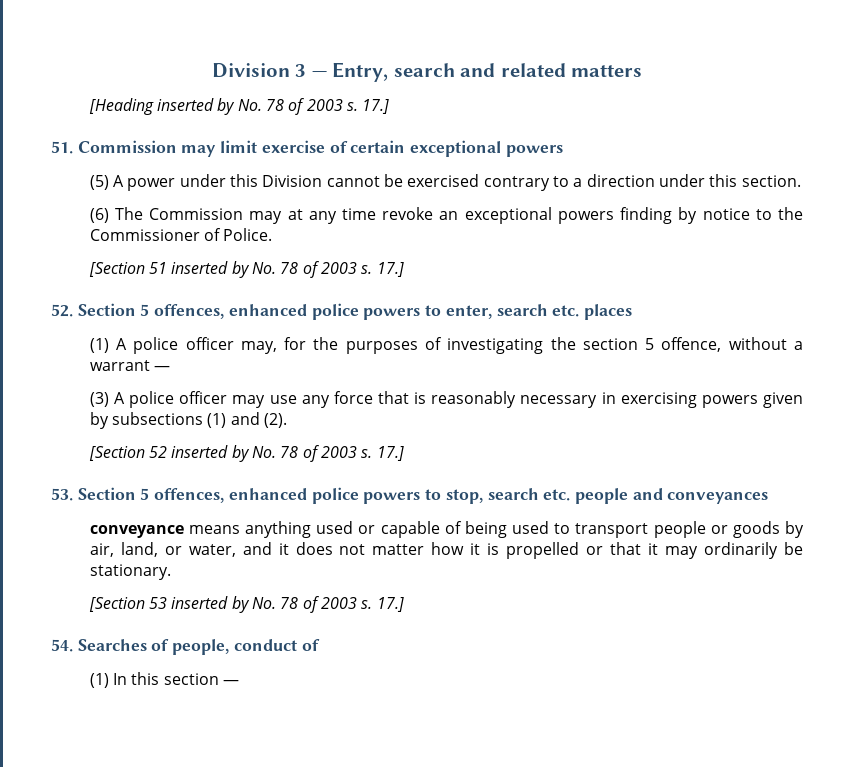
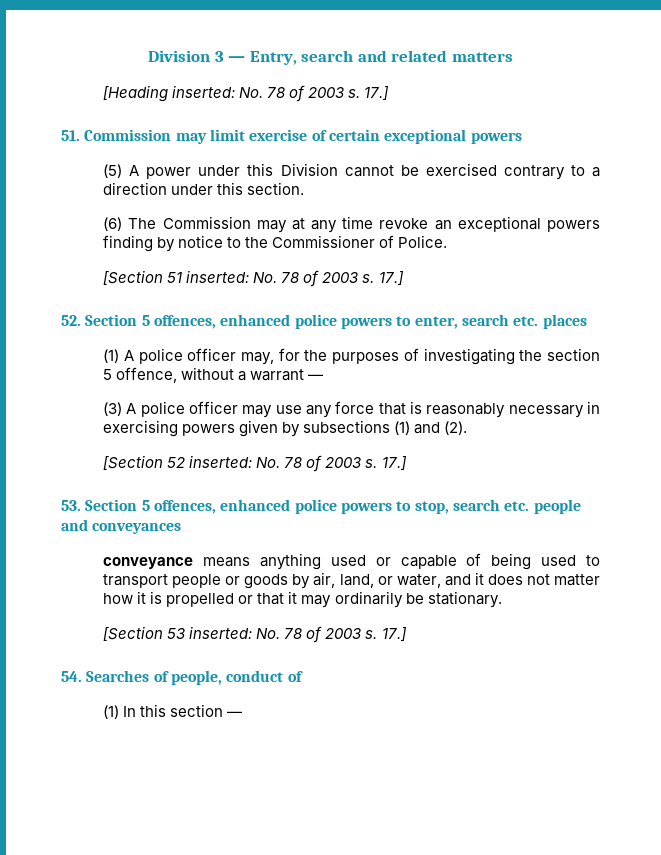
- [Heading inserted by No. 78 of 2003 s.
+ [Heading inserted: No. 78 of 2003 s.
- [Section 51 inserted by No. 78 of 2003 s.
+ [Section 51 inserted: No. 78 of 2003 s.
- [Section 52 inserted by No. 78 of 2003 s.
+ [Section 52 inserted: No. 78 of 2003 s.
- [Section 53 inserted by No. 78 of 2003 s.
+ [Section 53 inserted: No. 78 of 2003 s.

